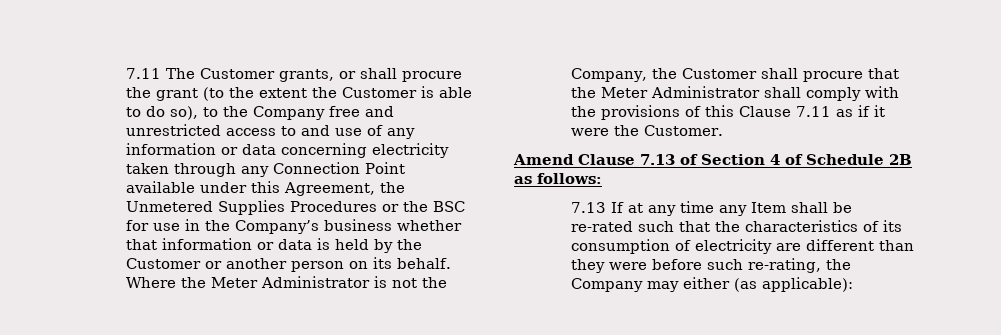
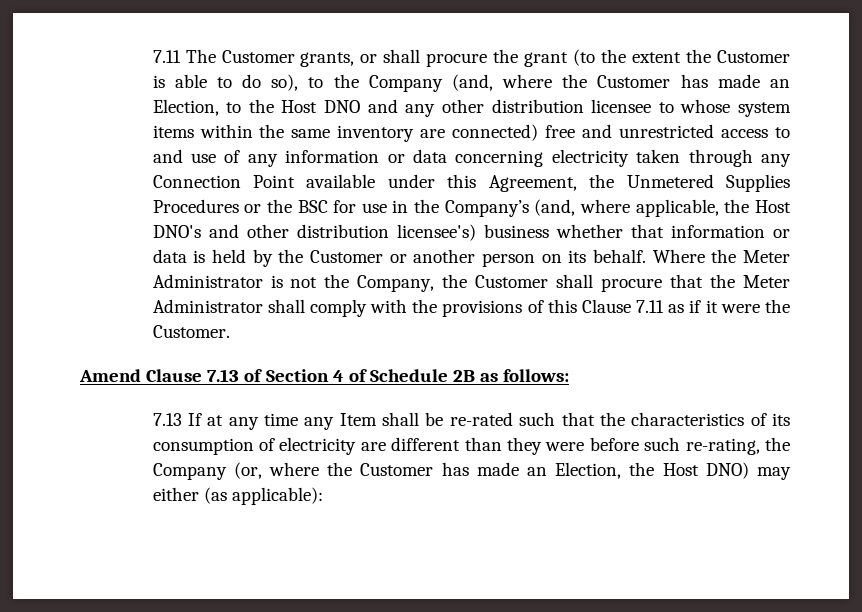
- 7.11 The Customer grants, or shall procure the grant (to the extent the Customer is able to do so), to the Company free and unrestricted access to and use of any information or data concerning electricity taken through any Connection Point available under this Agreement, the Unmetered Supplies Procedures or the BSC for use in the Company’s business whether that information or data is held by the Customer or another person on its behalf.
+ 7.11 The Customer grants, or shall procure the grant (to the extent the Customer is able to do so), to the Company (and, where the Customer has made an Election, to the Host DNO and any other distribution licensee to whose system items within the same inventory are connected) free and unrestricted access to and use of any information or data concerning electricity taken through any Connection Point available under this Agreement, the Unmetered Supplies Procedures or the BSC for use in the Company’s (and, where applicable, the Host DNO's and other distribution licensee's) business whether that information or data is held by the Customer or another person on its behalf.
- 7.13 If at any time any Item shall be re-rated such that the characteristics of its consumption of electricity are different than they were before such re-rating, the Company may either (as applicable):
+ 7.13 If at any time any Item shall be re-rated such that the characteristics of its consumption of electricity are different than they were before such re-rating, the Company (or, where the Customer has made an Election, the Host DNO) may either (as applicable):

